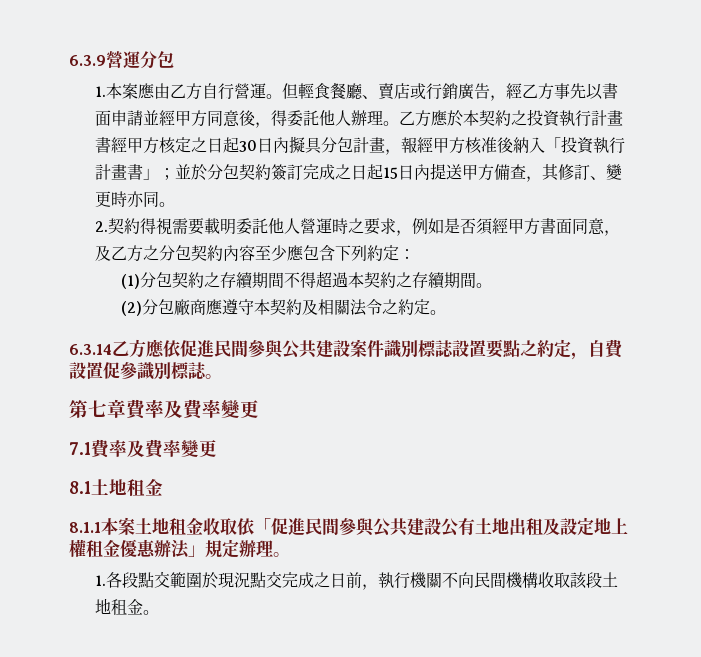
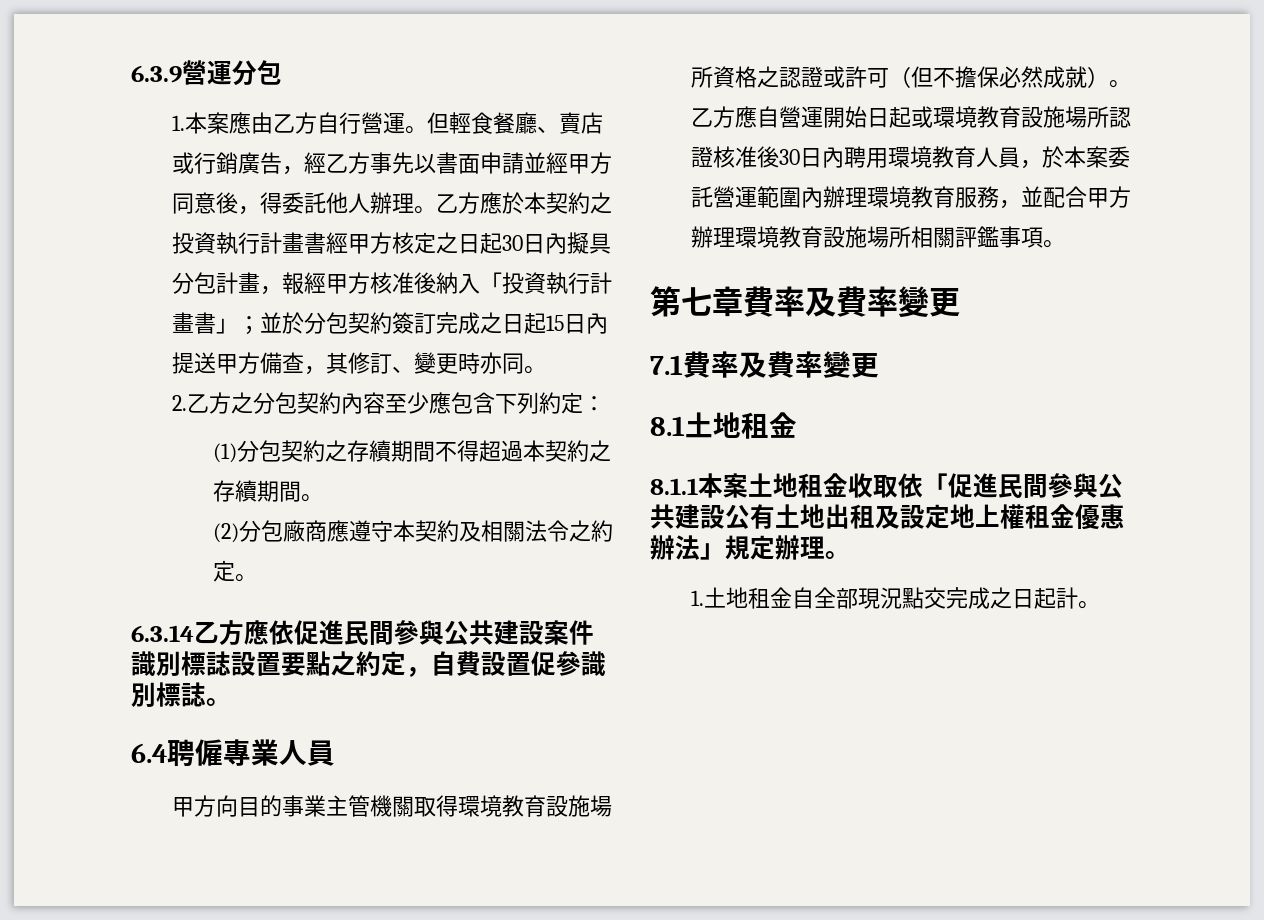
- 2.契約得視需要載明委託他人營運時之要求，例如是否須經甲方書面同意，及乙方之分包契約內容至少應包含下列約定：
+ 2.乙方之分包契約內容至少應包含下列約定：
+ 6.4聘僱專業人員
+ 甲方向目的事業主管機關取得環境教育設施場所資格之認證或許可（但不擔保必然成就）。乙方應自營運開始日起或環境教育設施場所認證核准後30日內聘用環境教育人員，於本案委託營運範圍內辦理環境教育服務，並配合甲方辦理環境教育設施場所相關評鑑事項。
- 1.各段點交範圍於現況點交完成之日前，執行機關不向民間機構收取該段土地租金。
+ 1.土地租金自全部現況點交完成之日起計。

